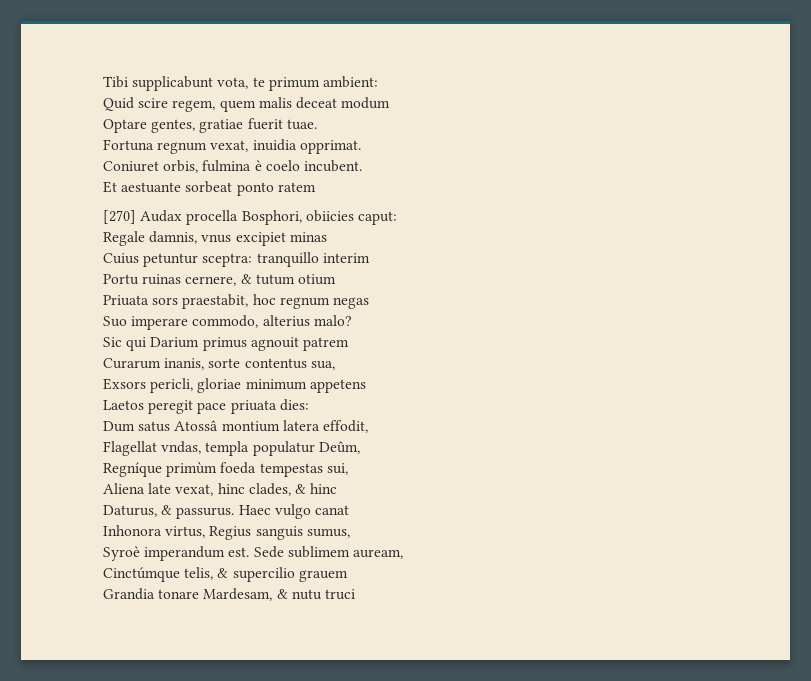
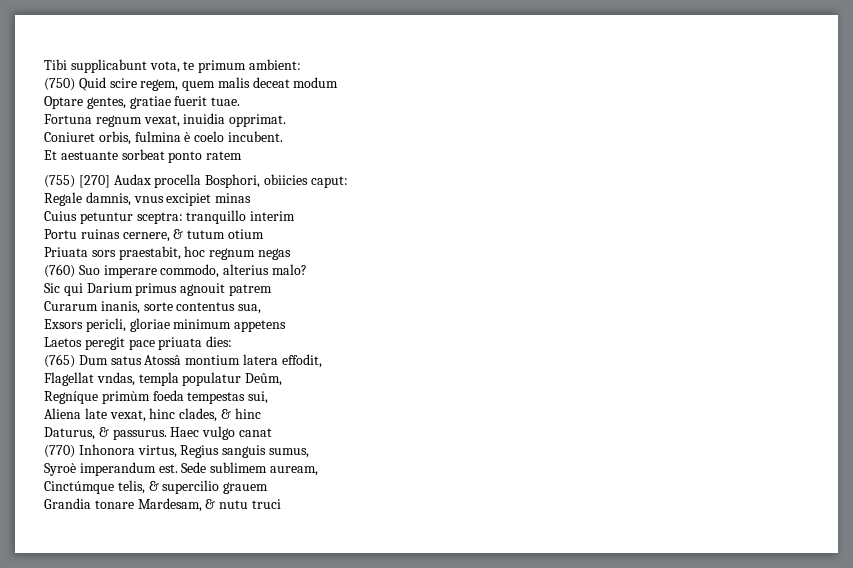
- Quid scire regem, quem malis deceat modum
+ (750) Quid scire regem, quem malis deceat modum
- [270] Audax procella Bosphori, obiicies caput:
+ (755) [270] Audax procella Bosphori, obiicies caput:
- Suo imperare commodo, alterius malo?
+ (760) Suo imperare commodo, alterius malo?
- Dum satus Atossâ montium latera effodit,
+ (765) Dum satus Atossâ montium latera effodit,
- Inhonora virtus, Regius sanguis sumus,
+ (770) Inhonora virtus, Regius sanguis sumus,

